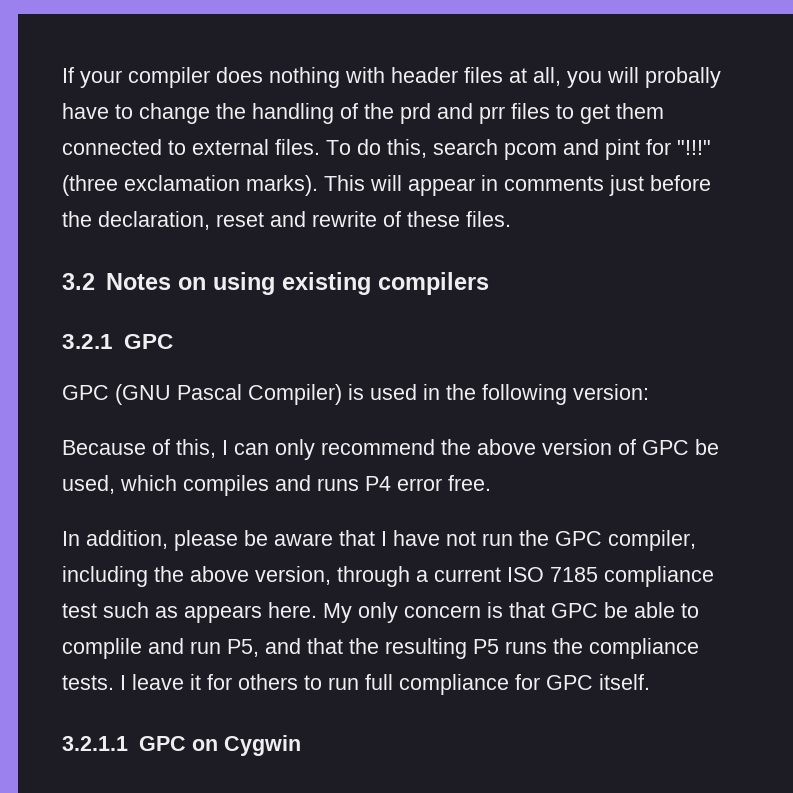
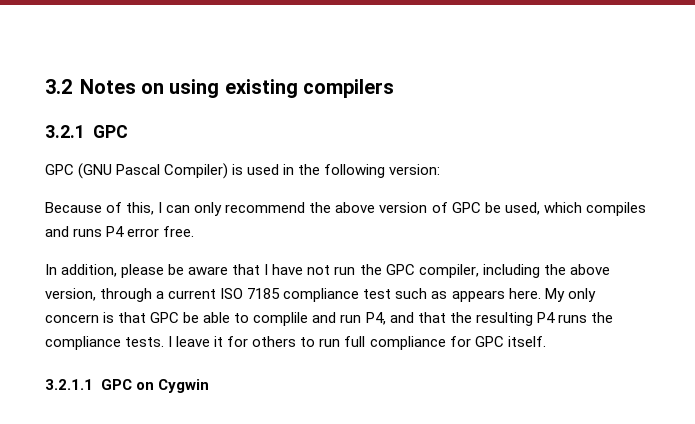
- If your compiler does nothing with header files at all, you will probally have to change the handling of the prd and prr files to get them connected to external files. To do this, search pcom and pint for "!!!" (three exclamation marks). This will appear in comments just before the declaration, reset and rewrite of these files.
- My only concern is that GPC be able to complile and run P5, and that the resulting P5 runs the compliance tests.
+ My only concern is that GPC be able to complile and run P4, and that the resulting P4 runs the compliance tests.

